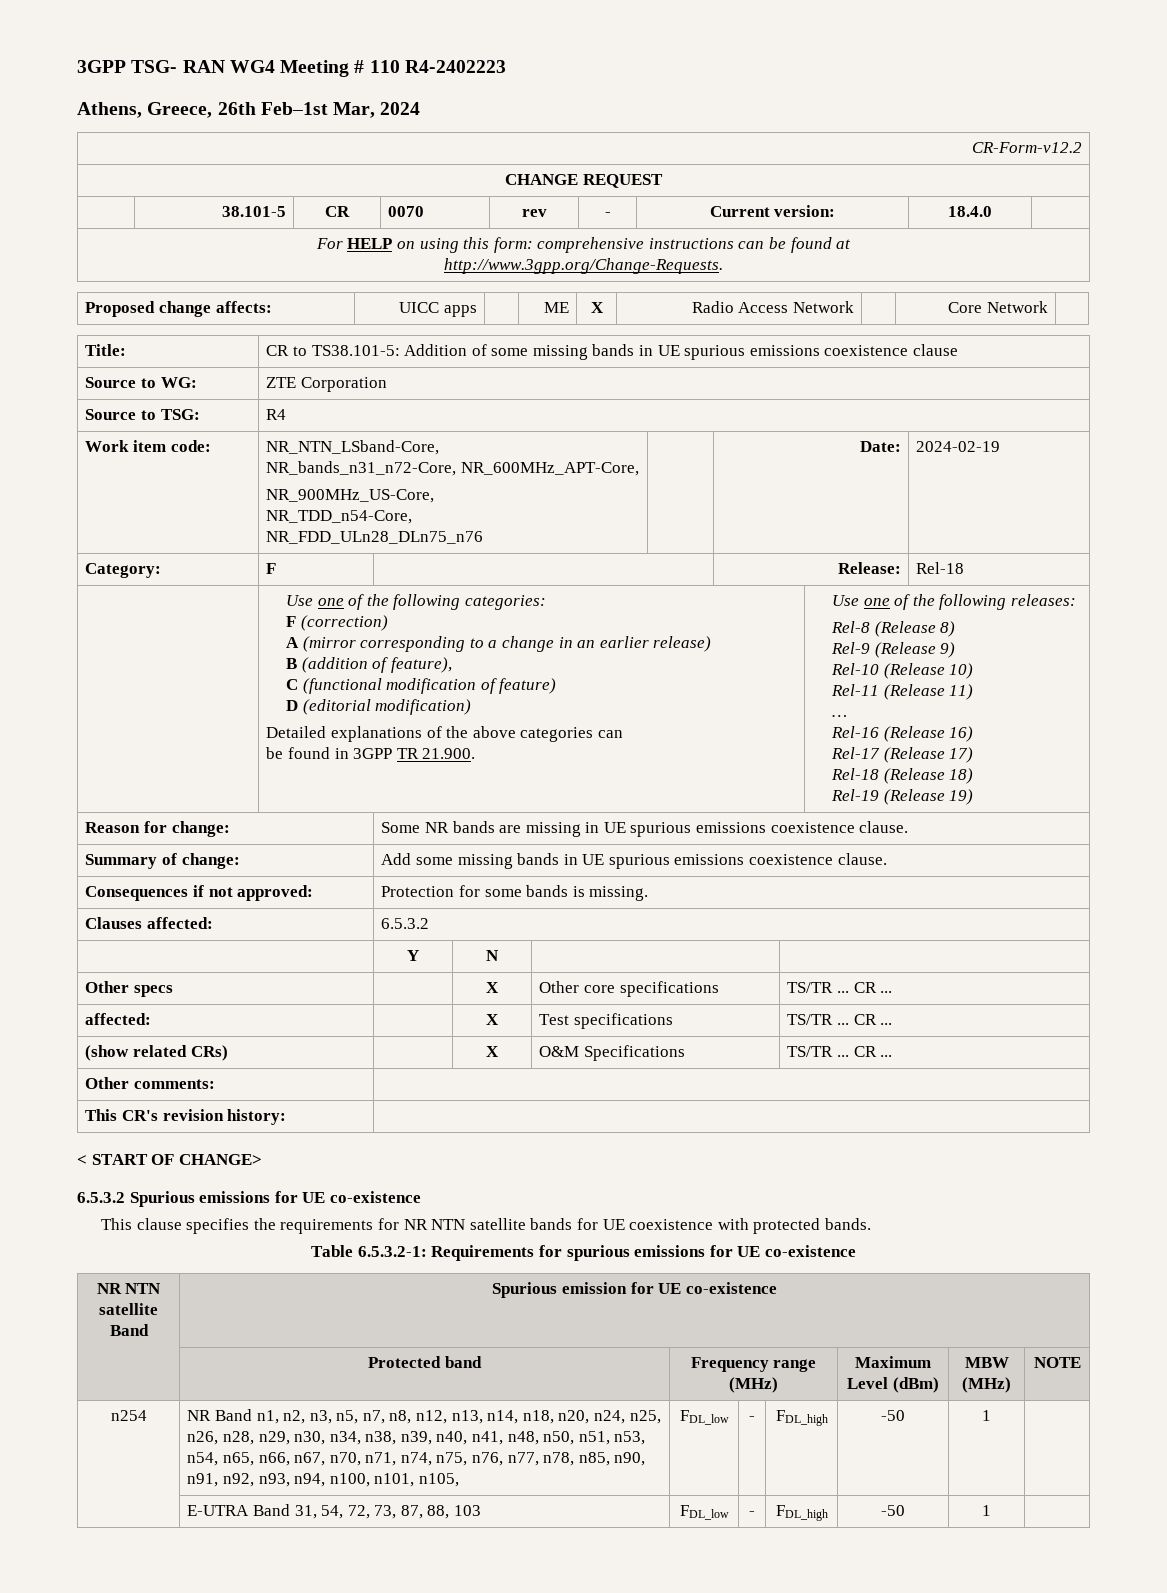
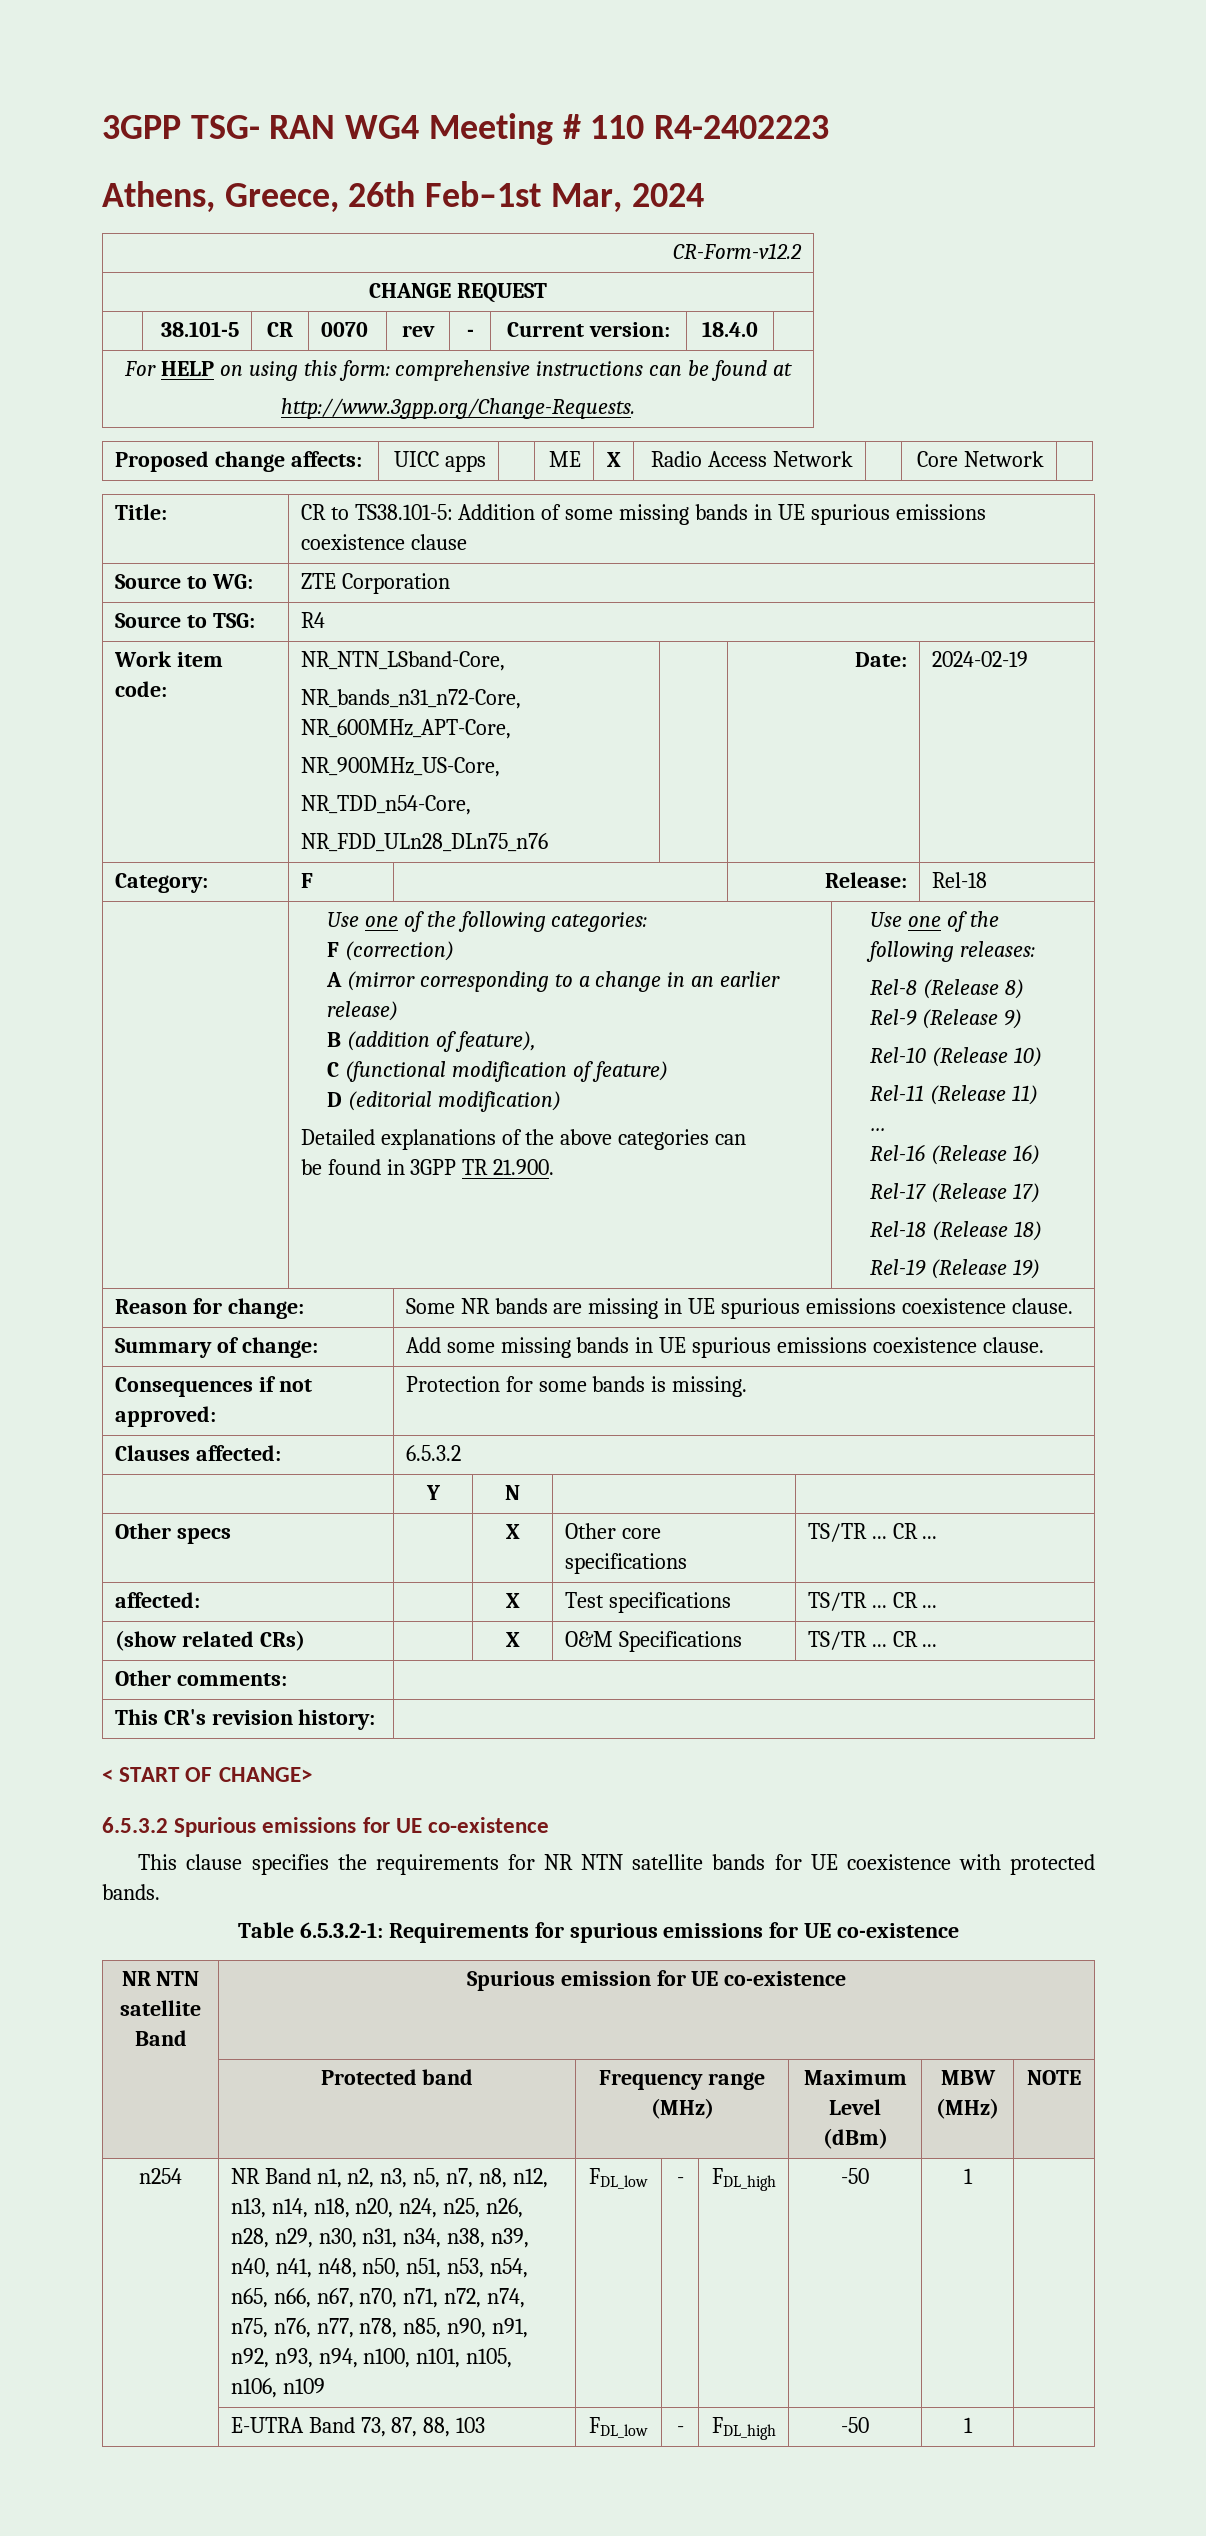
- NR Band n1, n2, n3, n5, n7, n8, n12, n13, n14, n18, n20, n24, n25, n26, n28, n29, n30, n34, n38, n39, n40, n41, n48, n50, n51, n53, n54, n65, n66, n67, n70, n71, n74, n75, n76, n77, n78, n85, n90, n91, n92, n93, n94, n100, n101, n105,
+ NR Band n1, n2, n3, n5, n7, n8, n12, n13, n14, n18, n20, n24, n25, n26, n28, n29, n30, n31, n34, n38, n39, n40, n41, n48, n50, n51, n53, n54, n65, n66, n67, n70, n71, n72, n74, n75, n76, n77, n78, n85, n90, n91, n92, n93, n94, n100, n101, n105, n106, n109
- | E-UTRA Band 31, 54, 72, 73, 87, 88, 103 | FDL_low | - | FDL_high | -50 | 1 |
+ | E-UTRA Band 73, 87, 88, 103 | FDL_low | - | FDL_high | -50 | 1 |

